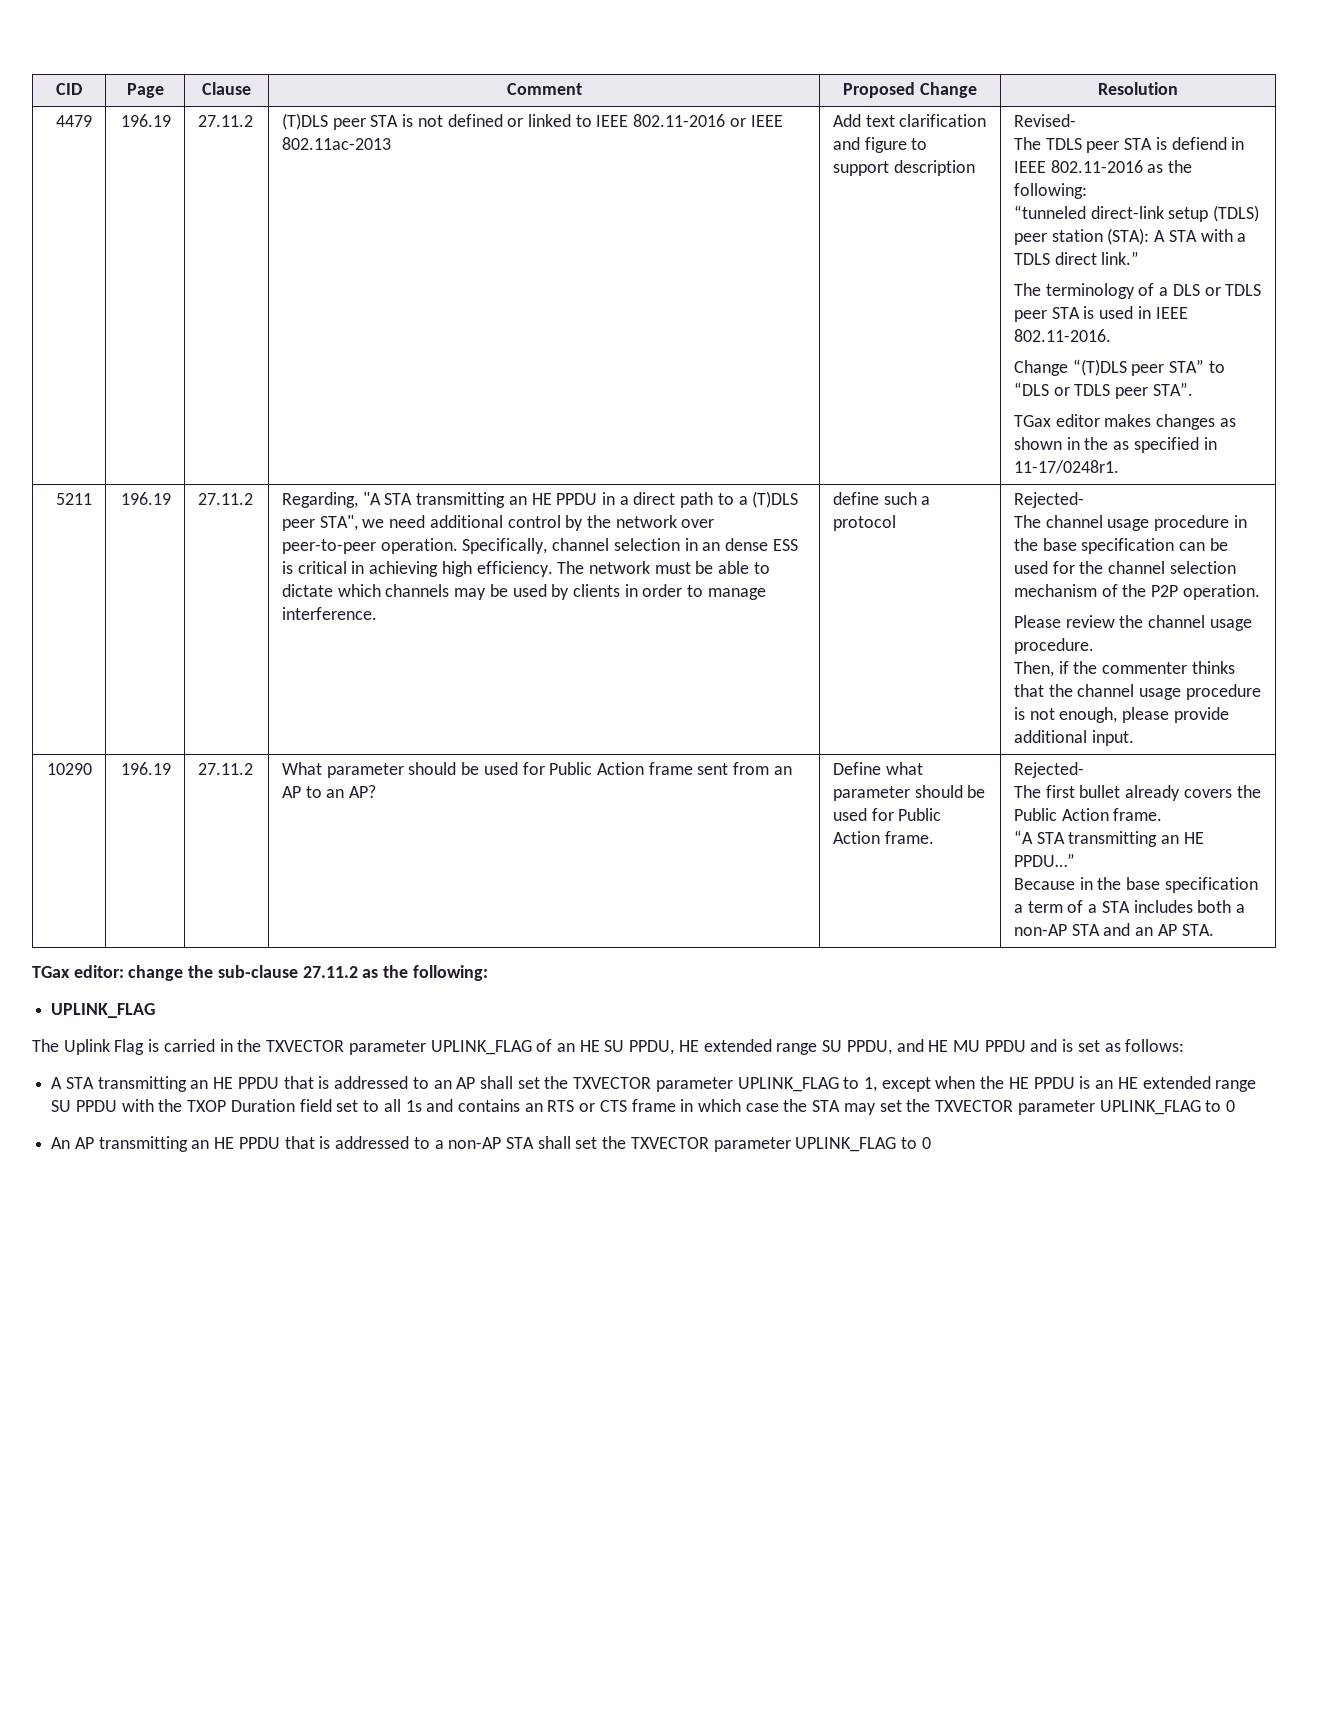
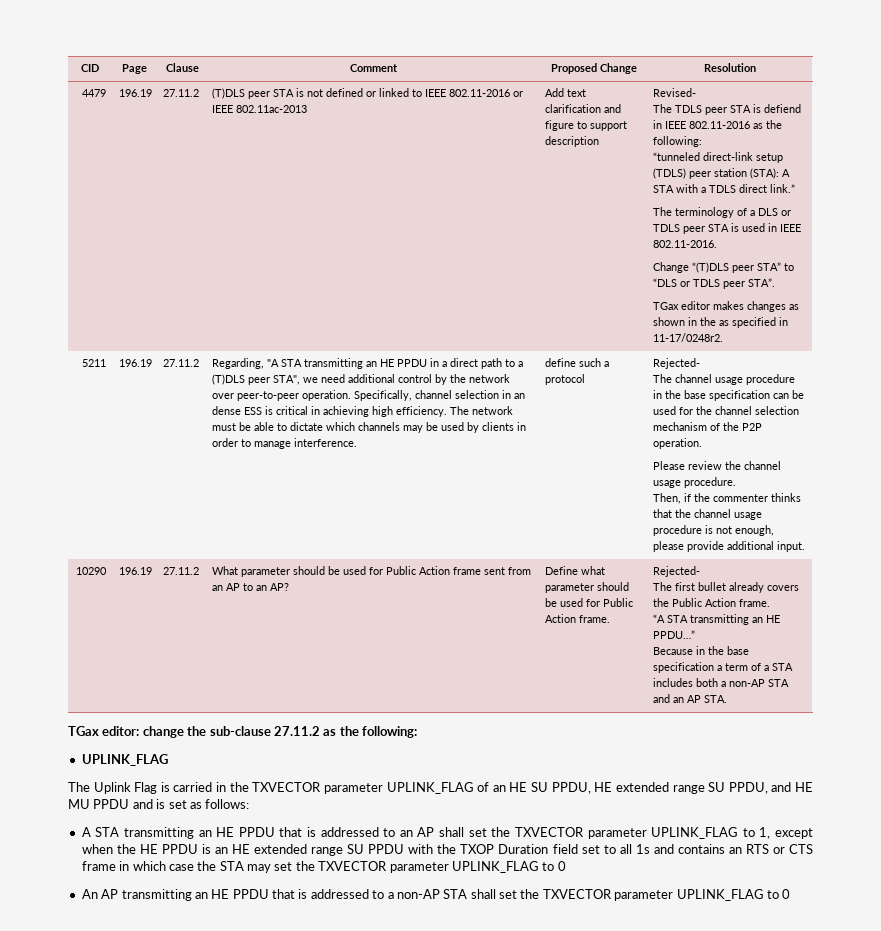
- TGax editor makes changes as shown in the as specified in 11-17/0248r1.
+ TGax editor makes changes as shown in the as specified in 11-17/0248r2.

